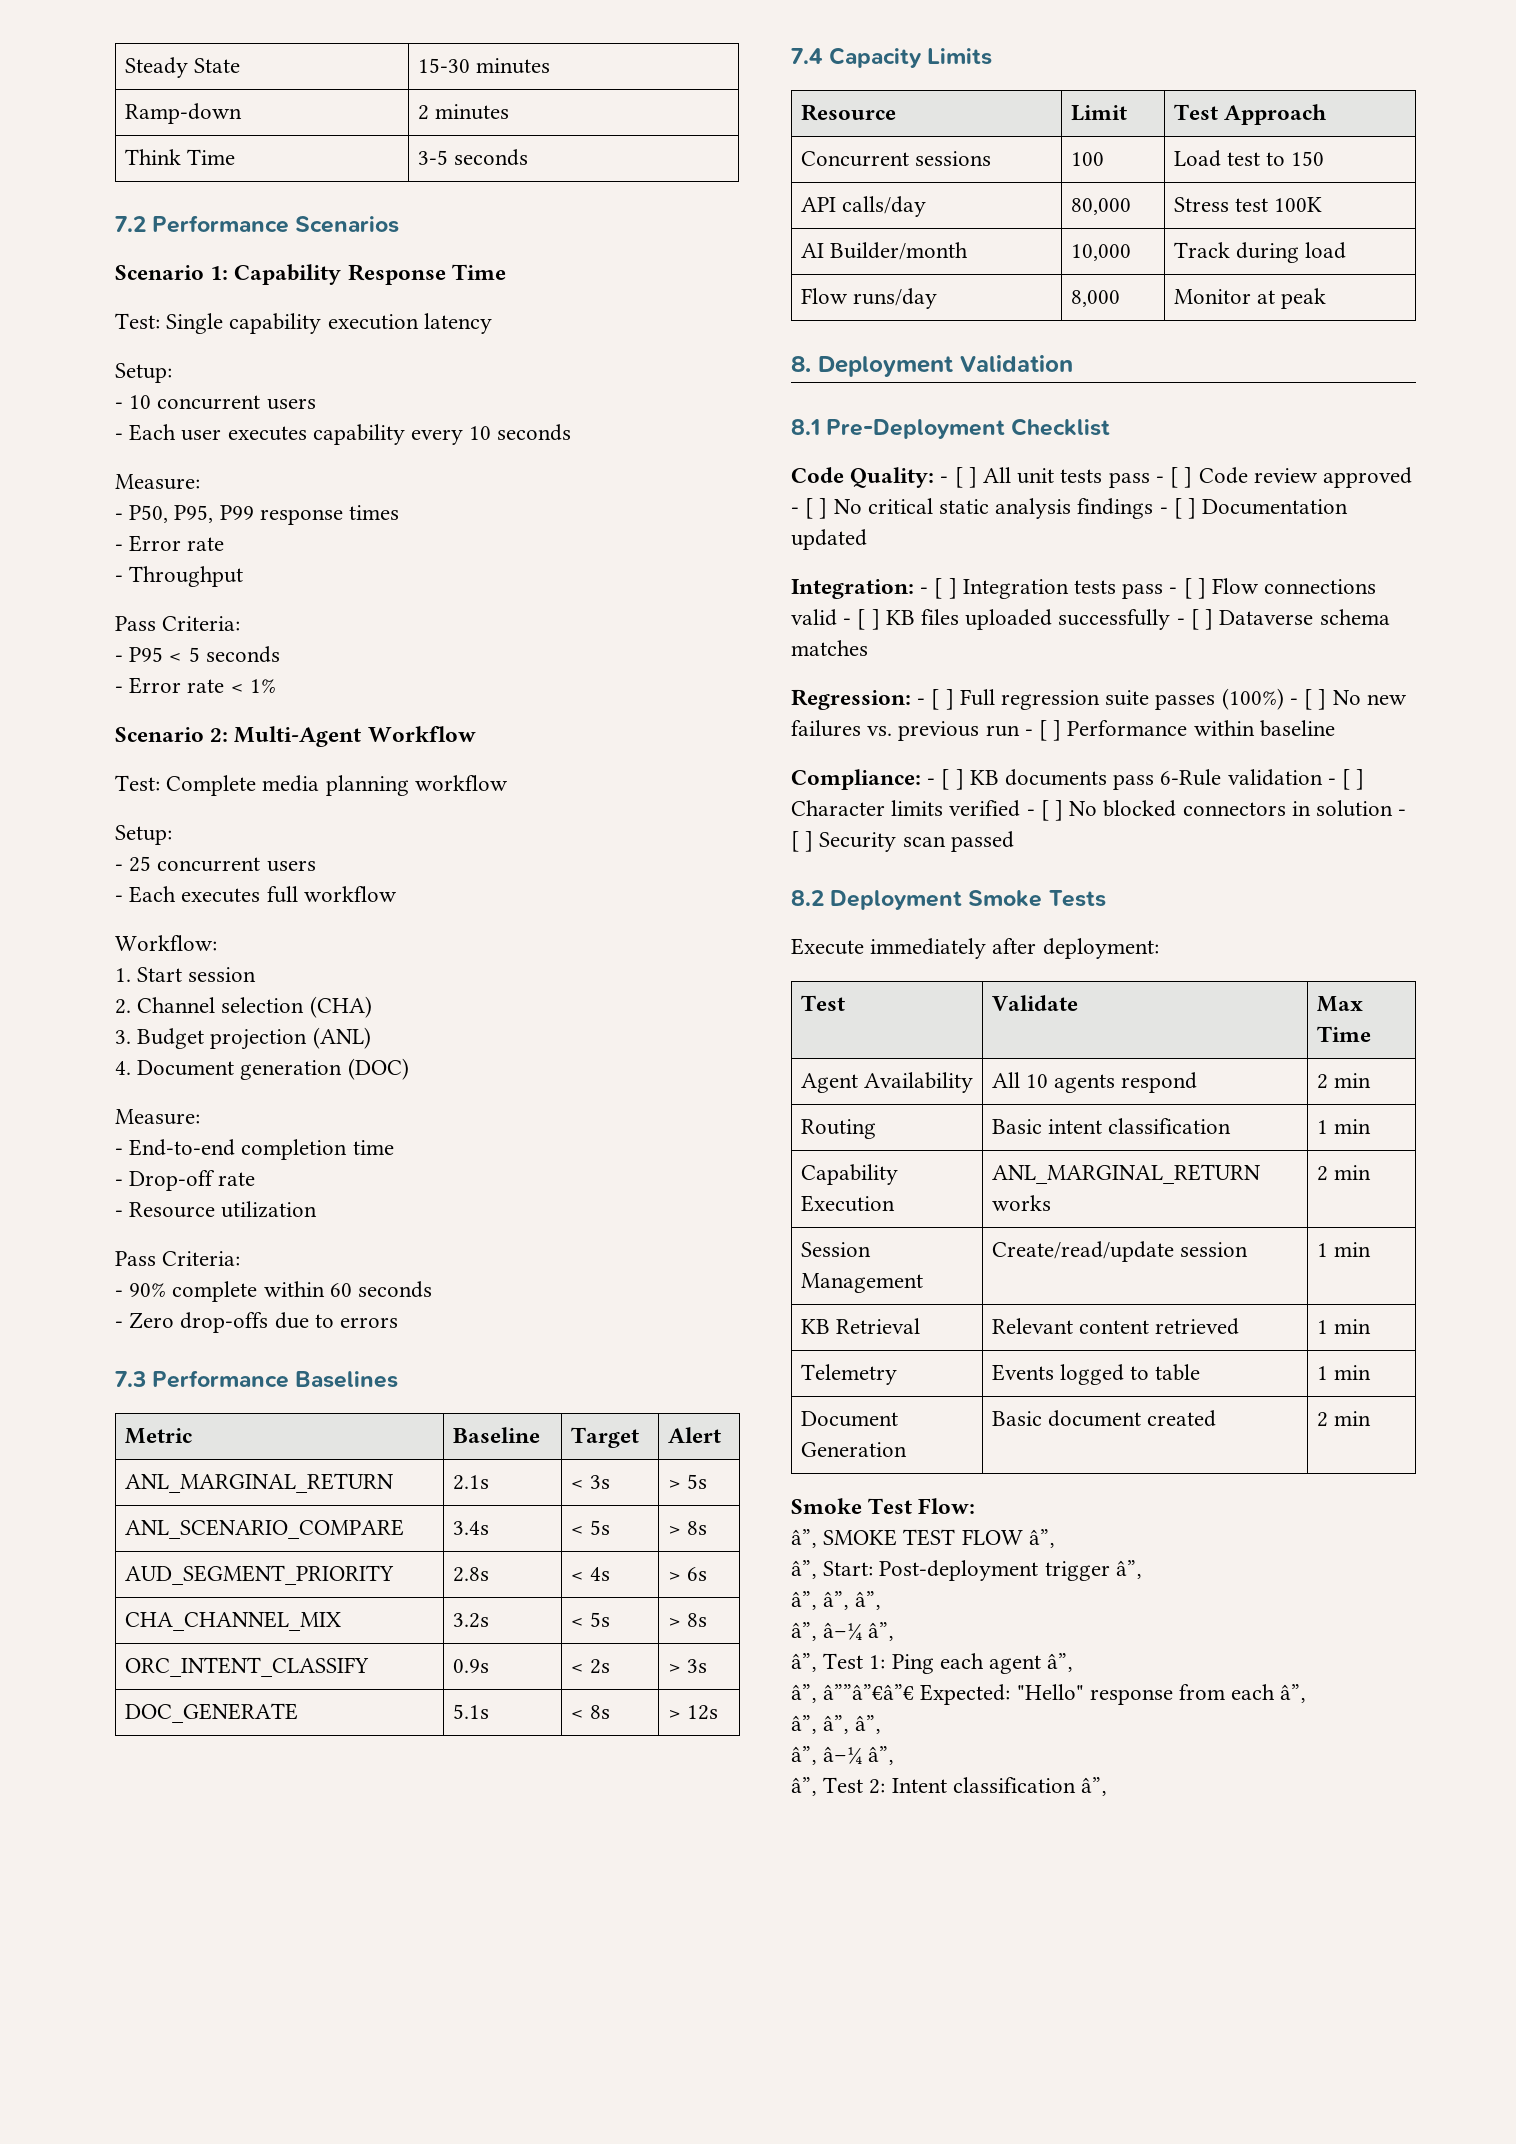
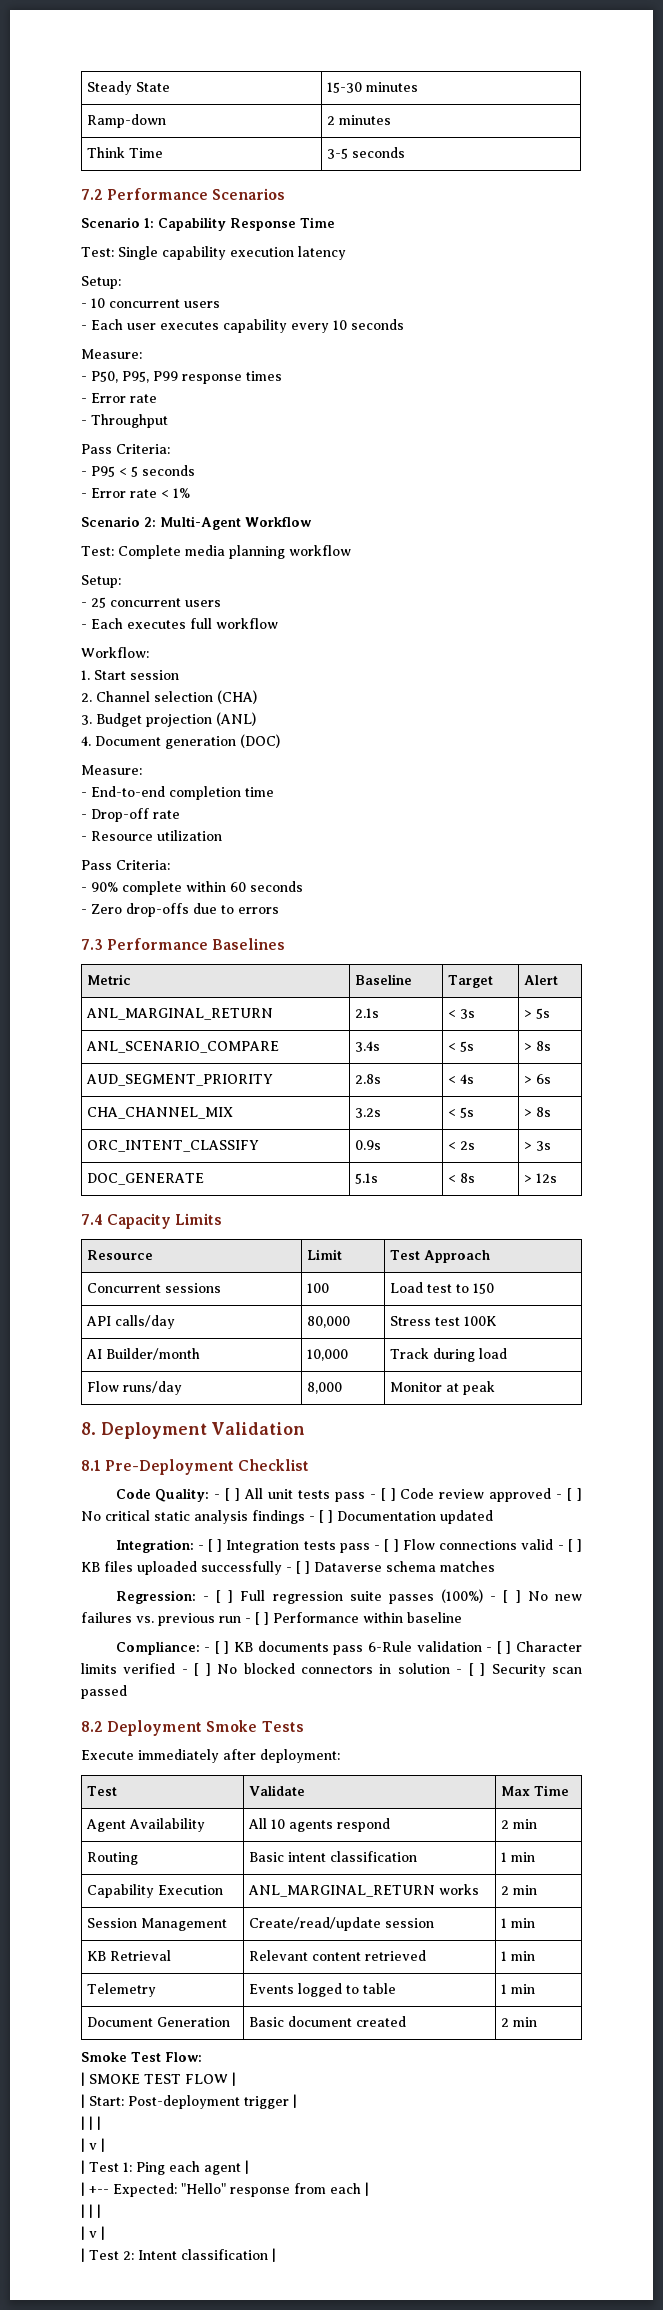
- â”‚ SMOKE TEST FLOW â”‚
- â”‚ Start: Post-deployment trigger â”‚
- â”‚ â”‚ â”‚
- â”‚ â–¼ â”‚
- â”‚ Test 1: Ping each agent â”‚
- â”‚ â””â”€â”€ Expected: "Hello" response from each â”‚
- â”‚ â”‚ â”‚
- â”‚ â–¼ â”‚
- â”‚ Test 2: Intent classification â”‚
+ | SMOKE TEST FLOW |
+ | Start: Post-deployment trigger |
+ | | |
+ | v |
+ | Test 1: Ping each agent |
+ | +-- Expected: "Hello" response from each |
+ | | |
+ | v |
+ | Test 2: Intent classification |

